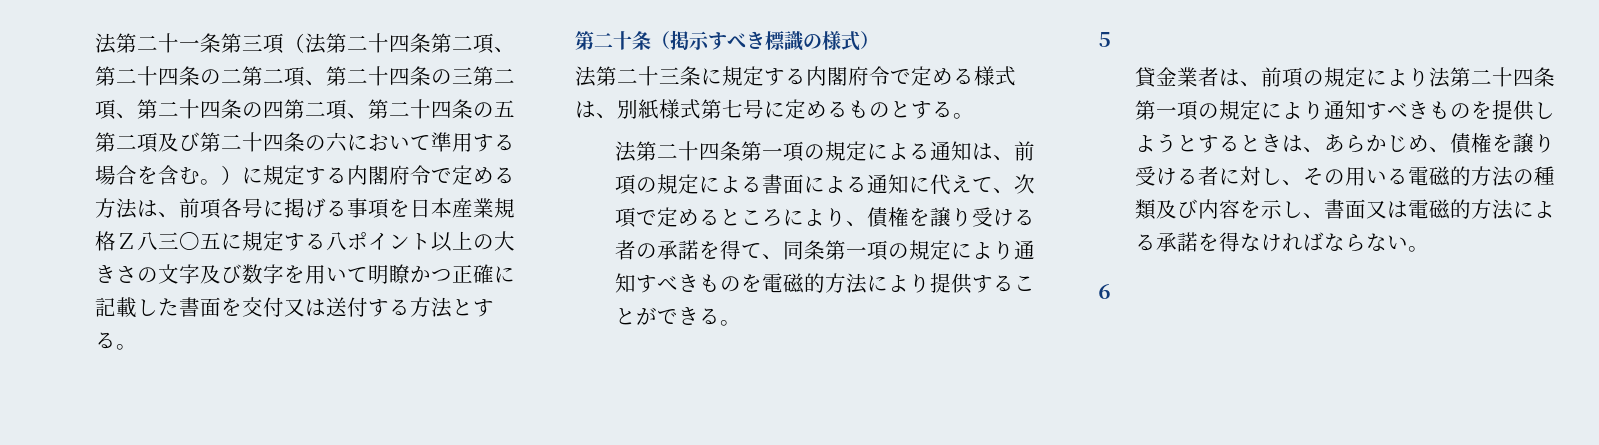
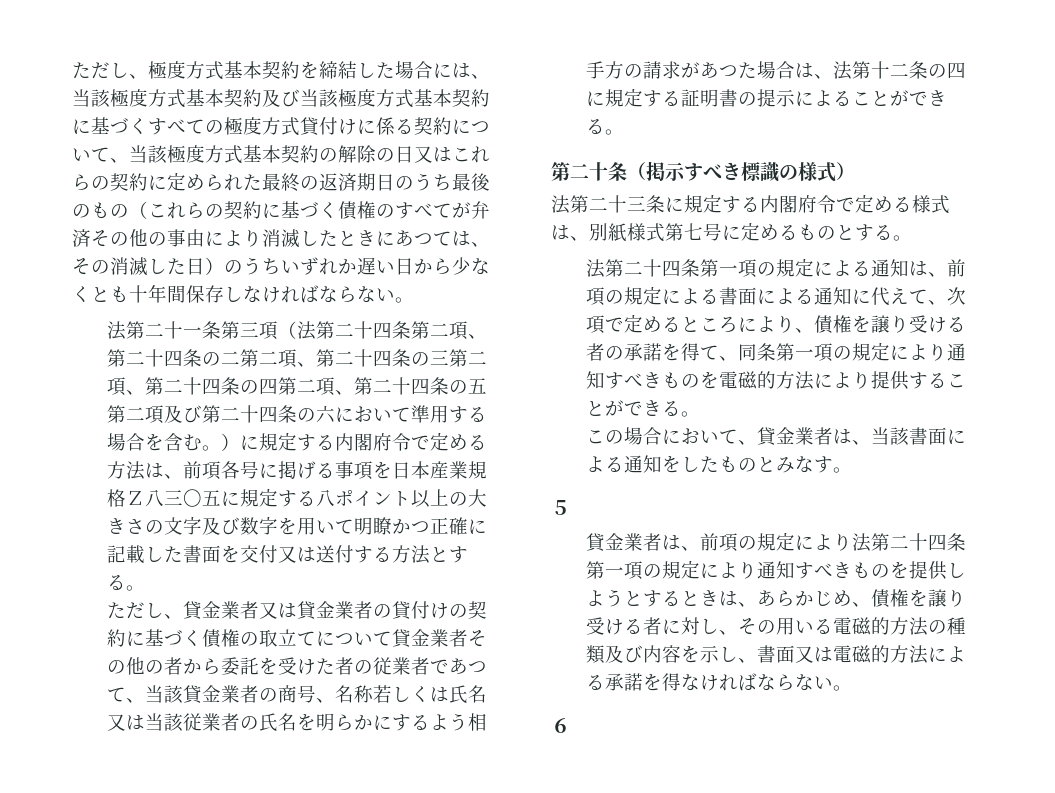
+ ただし、極度方式基本契約を締結した場合には、当該極度方式基本契約及び当該極度方式基本契約に基づくすべての極度方式貸付けに係る契約について、当該極度方式基本契約の解除の日又はこれらの契約に定められた最終の返済期日のうち最後のもの（これらの契約に基づく債権のすべてが弁済その他の事由により消滅したときにあつては、その消滅した日）のうちいずれか遅い日から少なくとも十年間保存しなければならない。
+ ただし、貸金業者又は貸金業者の貸付けの契約に基づく債権の取立てについて貸金業者その他の者から委託を受けた者の従業者であつて、当該貸金業者の商号、名称若しくは氏名又は当該従業者の氏名を明らかにするよう相手方の請求があつた場合は、法第十二条の四に規定する証明書の提示によることができる。
+ この場合において、貸金業者は、当該書面による通知をしたものとみなす。

